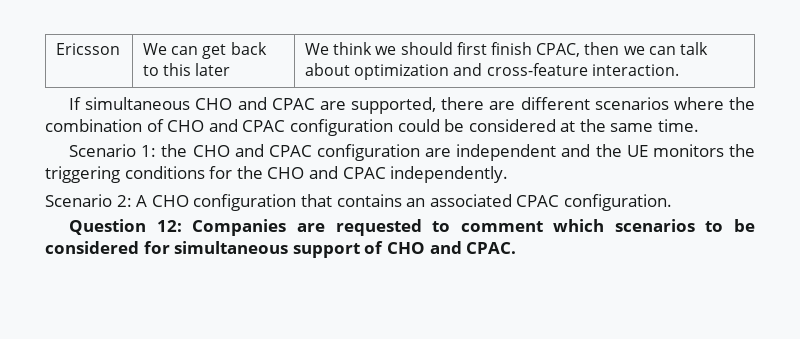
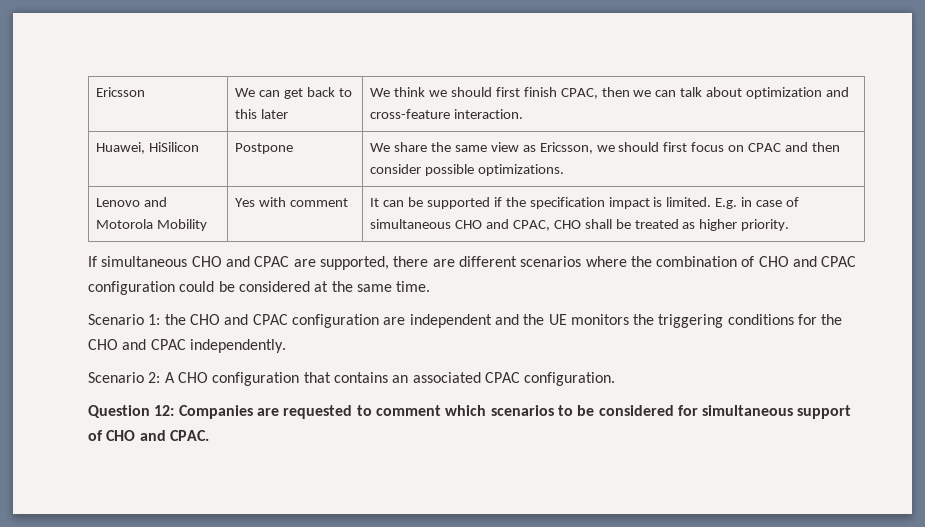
+ Huawei, HiSilicon | Postpone | We share the same view as Ericsson, we should first focus on CPAC and then consider possible optimizations.
+ Lenovo and Motorola Mobility | Yes with comment | It can be supported if the specification impact is limited. E.g. in case of simultaneous CHO and CPAC, CHO shall be treated as higher priority.

